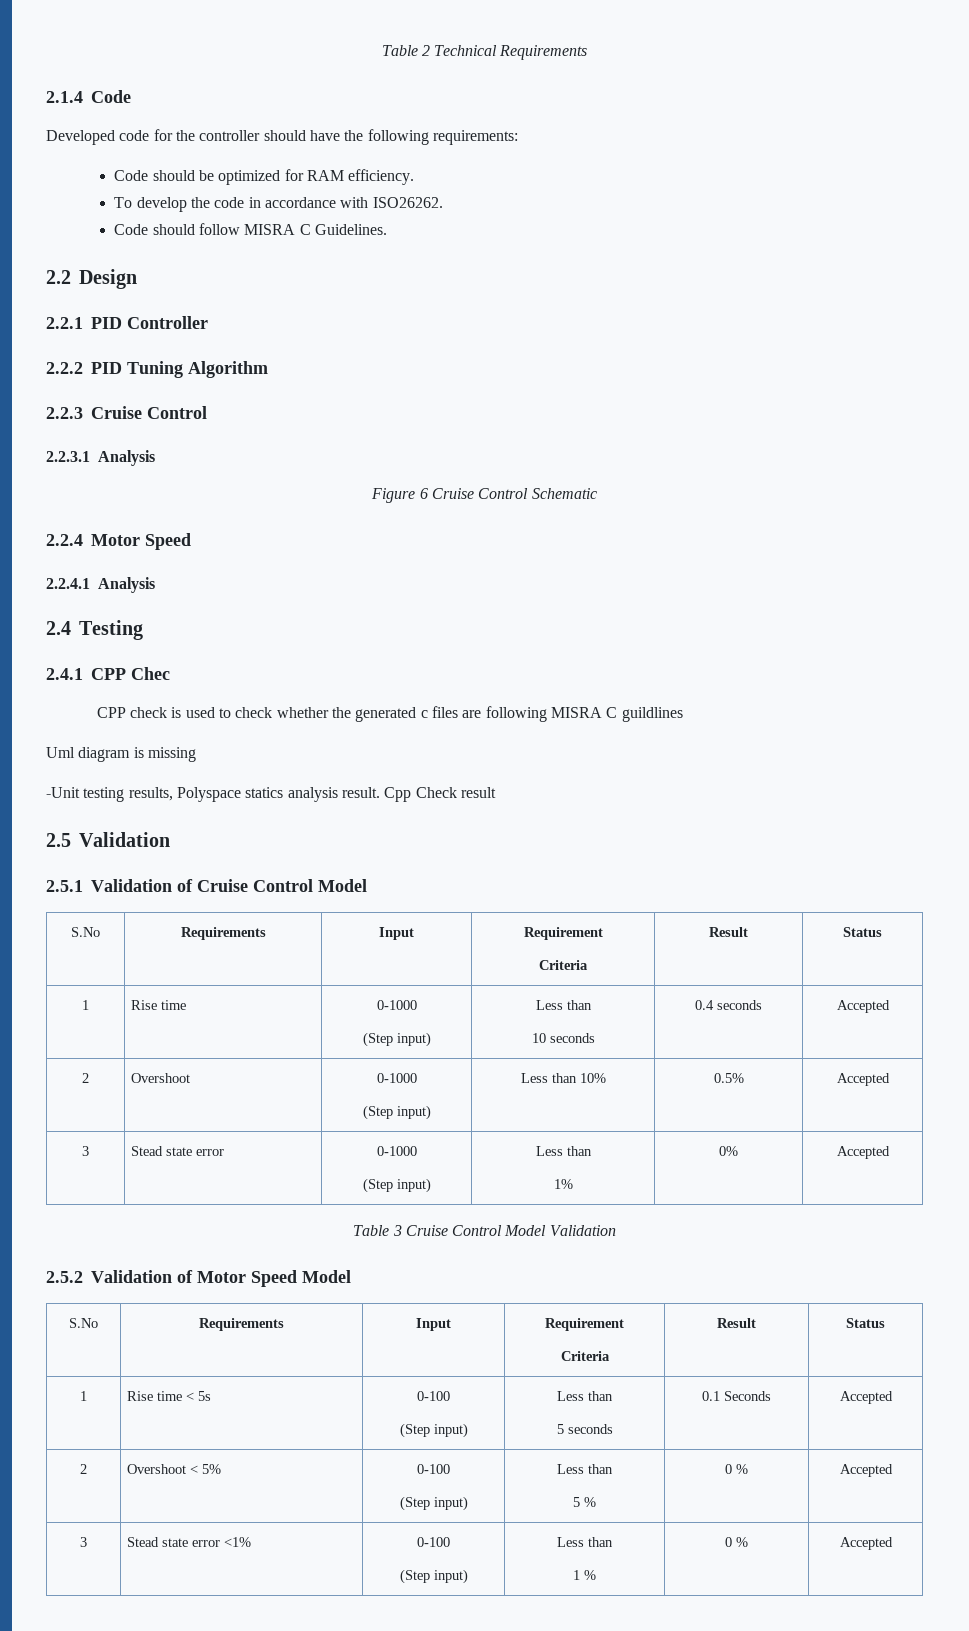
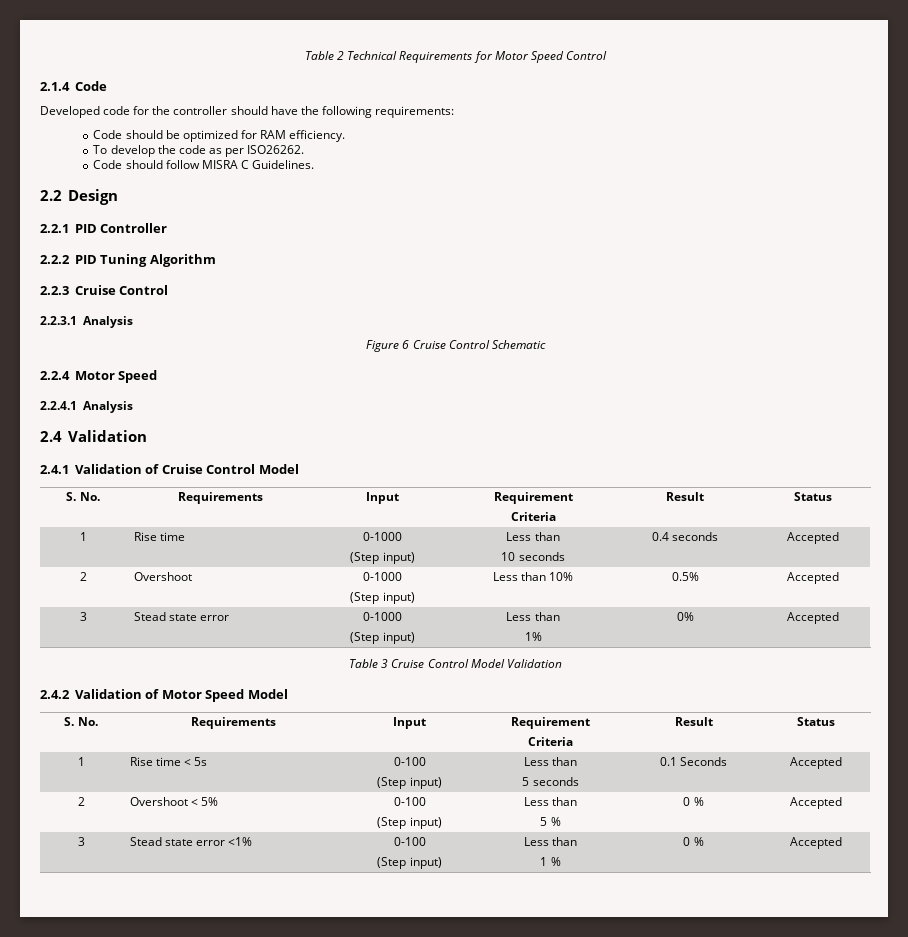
- Table 2 Technical Requirements
+ Table 2 Technical Requirements for Motor Speed Control
- To develop the code in accordance with ISO26262.
+ To develop the code as per ISO26262.
- 2.4 Testing
- 2.4.1 CPP Chec
- CPP check is used to check whether the generated c files are following MISRA C guildlines
- Uml diagram is missing
- -Unit testing results, Polyspace statics analysis result. Cpp Check result
- 2.5 Validation
- 2.5.1 Validation of Cruise Control Model
- S.No | Requirements | Input | Requirement
+ 2.4 Validation
+ 2.4.1 Validation of Cruise Control Model
+ S. No. | Requirements | Input | Requirement
- 2.5.2 Validation of Motor Speed Model
- S.No | Requirements | Input | Requirement
+ 2.4.2 Validation of Motor Speed Model
+ S. No. | Requirements | Input | Requirement

